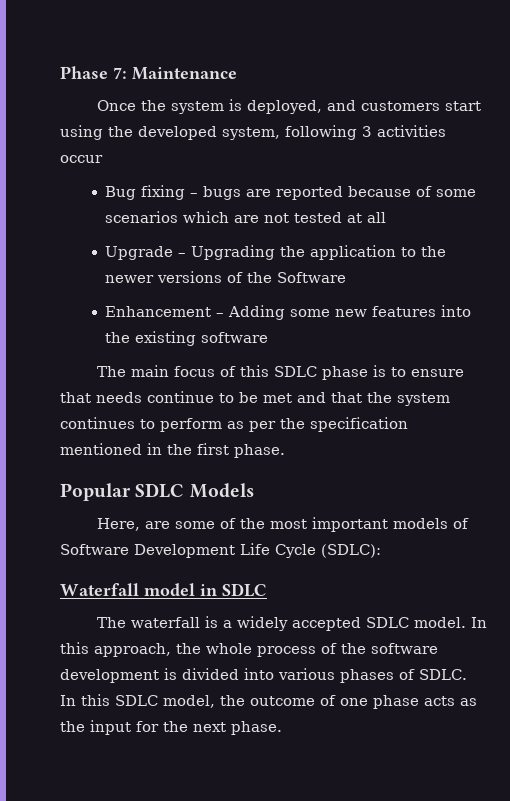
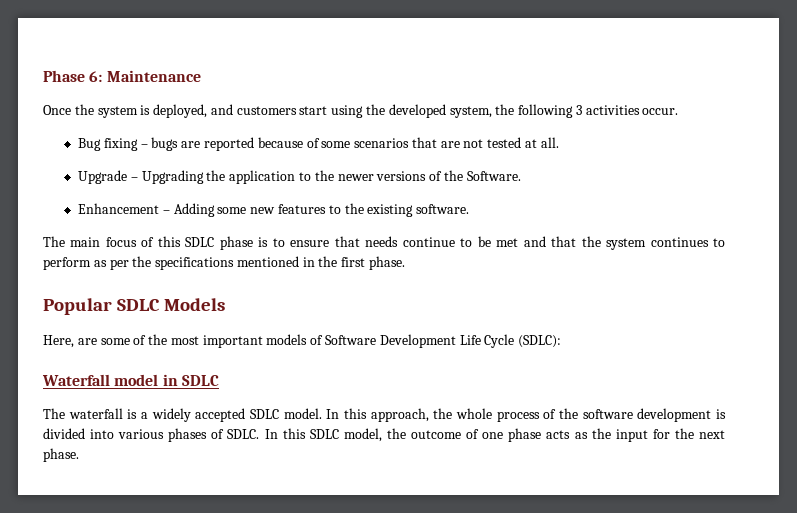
- Phase 7: Maintenance
+ Phase 6: Maintenance
- Once the system is deployed, and customers start using the developed system, following 3 activities occur
+ Once the system is deployed, and customers start using the developed system, the following 3 activities occur.
- Bug fixing – bugs are reported because of some scenarios which are not tested at all
+ Bug fixing – bugs are reported because of some scenarios that are not tested at all.
- Upgrade – Upgrading the application to the newer versions of the Software
+ Upgrade – Upgrading the application to the newer versions of the Software.
- Enhancement – Adding some new features into the existing software
+ Enhancement – Adding some new features to the existing software.
- The main focus of this SDLC phase is to ensure that needs continue to be met and that the system continues to perform as per the specification mentioned in the first phase.
+ The main focus of this SDLC phase is to ensure that needs continue to be met and that the system continues to perform as per the specifications mentioned in the first phase.

